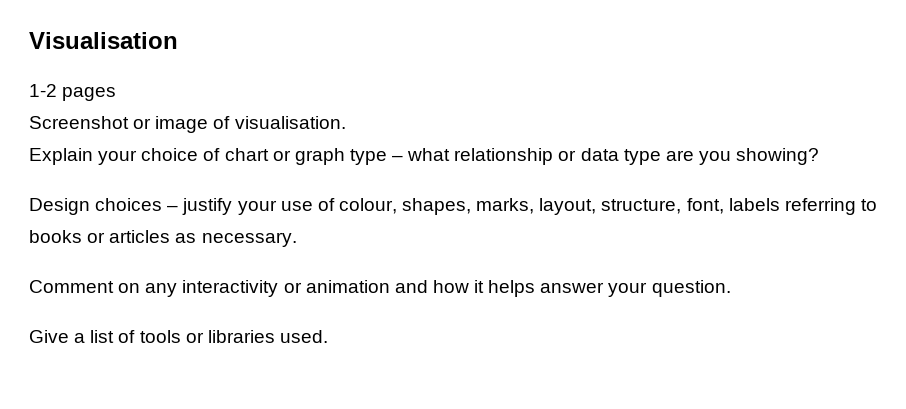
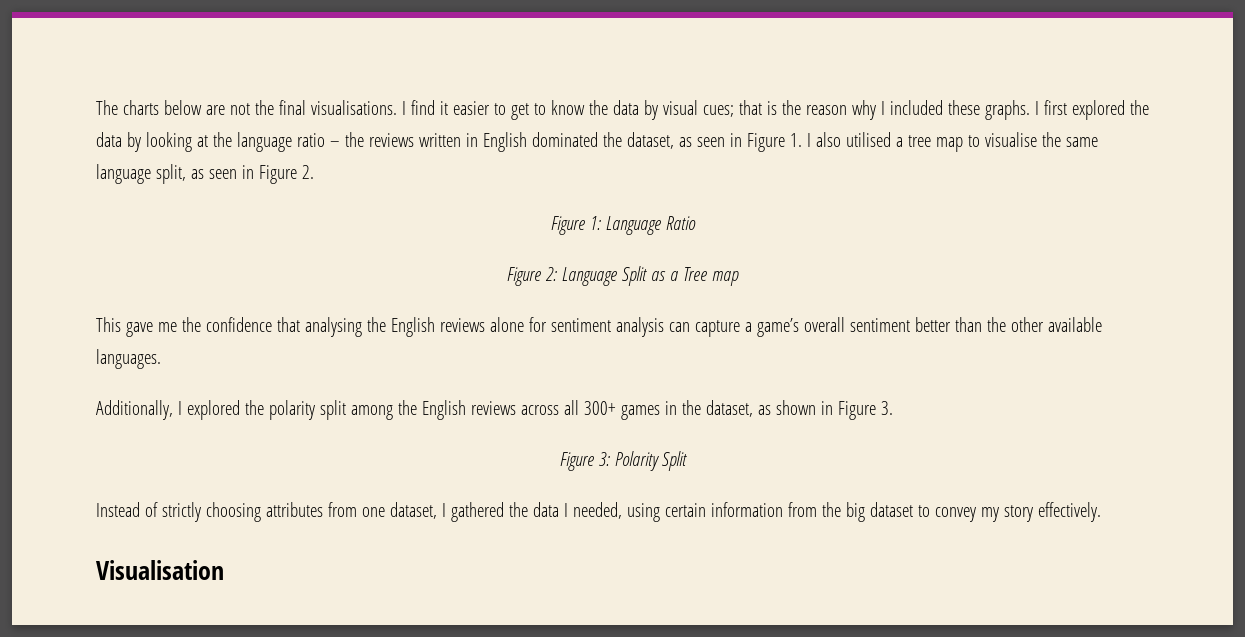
+ The charts below are not the final visualisations. I find it easier to get to know the data by visual cues; that is the reason why I included these graphs. I first explored the data by looking at the language ratio – the reviews written in English dominated the dataset, as seen in Figure 1. I also utilised a tree map to visualise the same language split, as seen in Figure 2.
+ Figure 1: Language Ratio
+ Figure 2: Language Split as a Tree map
+ This gave me the confidence that analysing the English reviews alone for sentiment analysis can capture a game’s overall sentiment better than the other available languages.
+ Additionally, I explored the polarity split among the English reviews across all 300+ games in the dataset, as shown in Figure 3.
+ Figure 3: Polarity Split
+ Instead of strictly choosing attributes from one dataset, I gathered the data I needed, using certain information from the big dataset to convey my story effectively.
  Visualisation
- 1-2 pages
- Screenshot or image of visualisation.
- Explain your choice of chart or graph type – what relationship or data type are you showing?
- Design choices – justify your use of colour, shapes, marks, layout, structure, font, labels referring to books or articles as necessary.
- Comment on any interactivity or animation and how it helps answer your question.
- Give a list of tools or libraries used.

